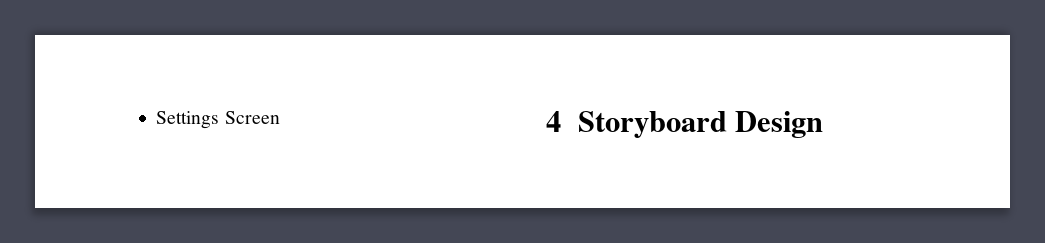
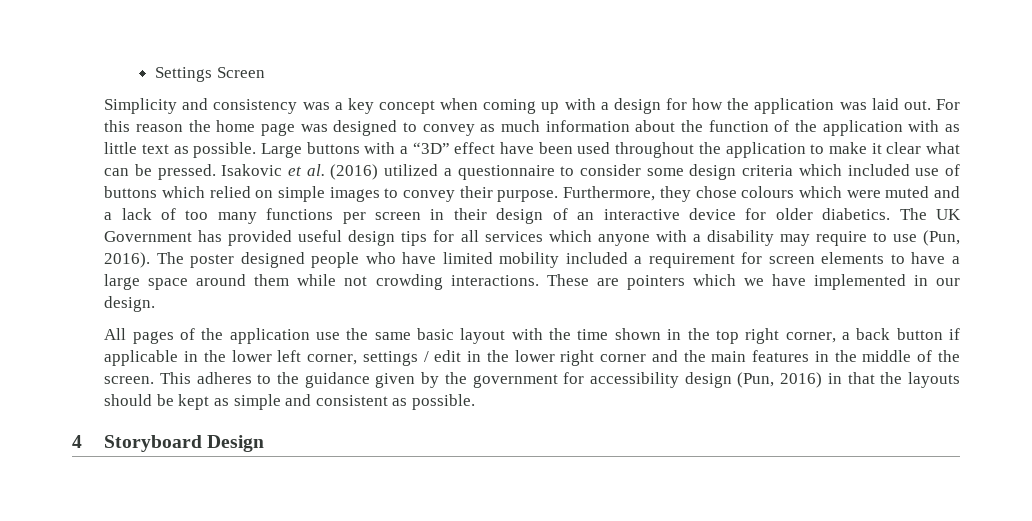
+ Simplicity and consistency was a key concept when coming up with a design for how the application was laid out. For this reason the home page was designed to convey as much information about the function of the application with as little text as possible. Large buttons with a “3D” effect have been used throughout the application to make it clear what can be pressed. Isakovic et al. (2016) utilized a questionnaire to consider some design criteria which included use of buttons which relied on simple images to convey their purpose. Furthermore, they chose colours which were muted and a lack of too many functions per screen in their design of an interactive device for older diabetics. The UK Government has provided useful design tips for all services which anyone with a disability may require to use (Pun, 2016). The poster designed people who have limited mobility included a requirement for screen elements to have a large space around them while not crowding interactions. These are pointers which we have implemented in our design.
+ All pages of the application use the same basic layout with the time shown in the top right corner, a back button if applicable in the lower left corner, settings / edit in the lower right corner and the main features in the middle of the screen. This adheres to the guidance given by the government for accessibility design (Pun, 2016) in that the layouts should be kept as simple and consistent as possible.

